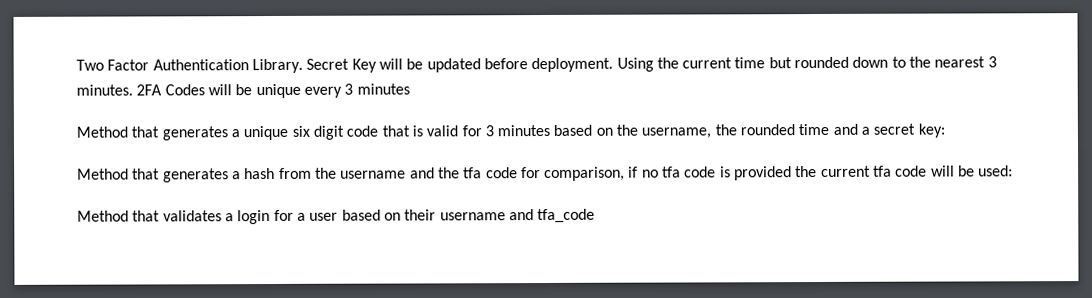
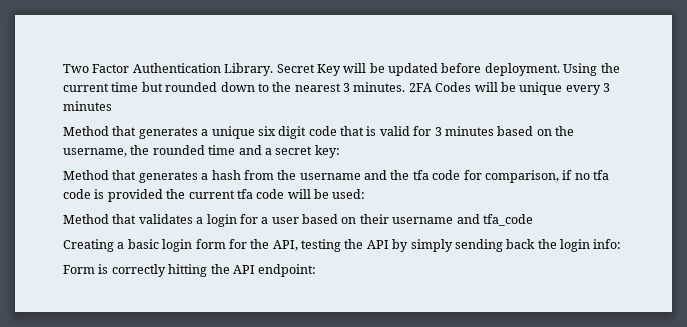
+ Creating a basic login form for the API, testing the API by simply sending back the login info:
+ Form is correctly hitting the API endpoint:

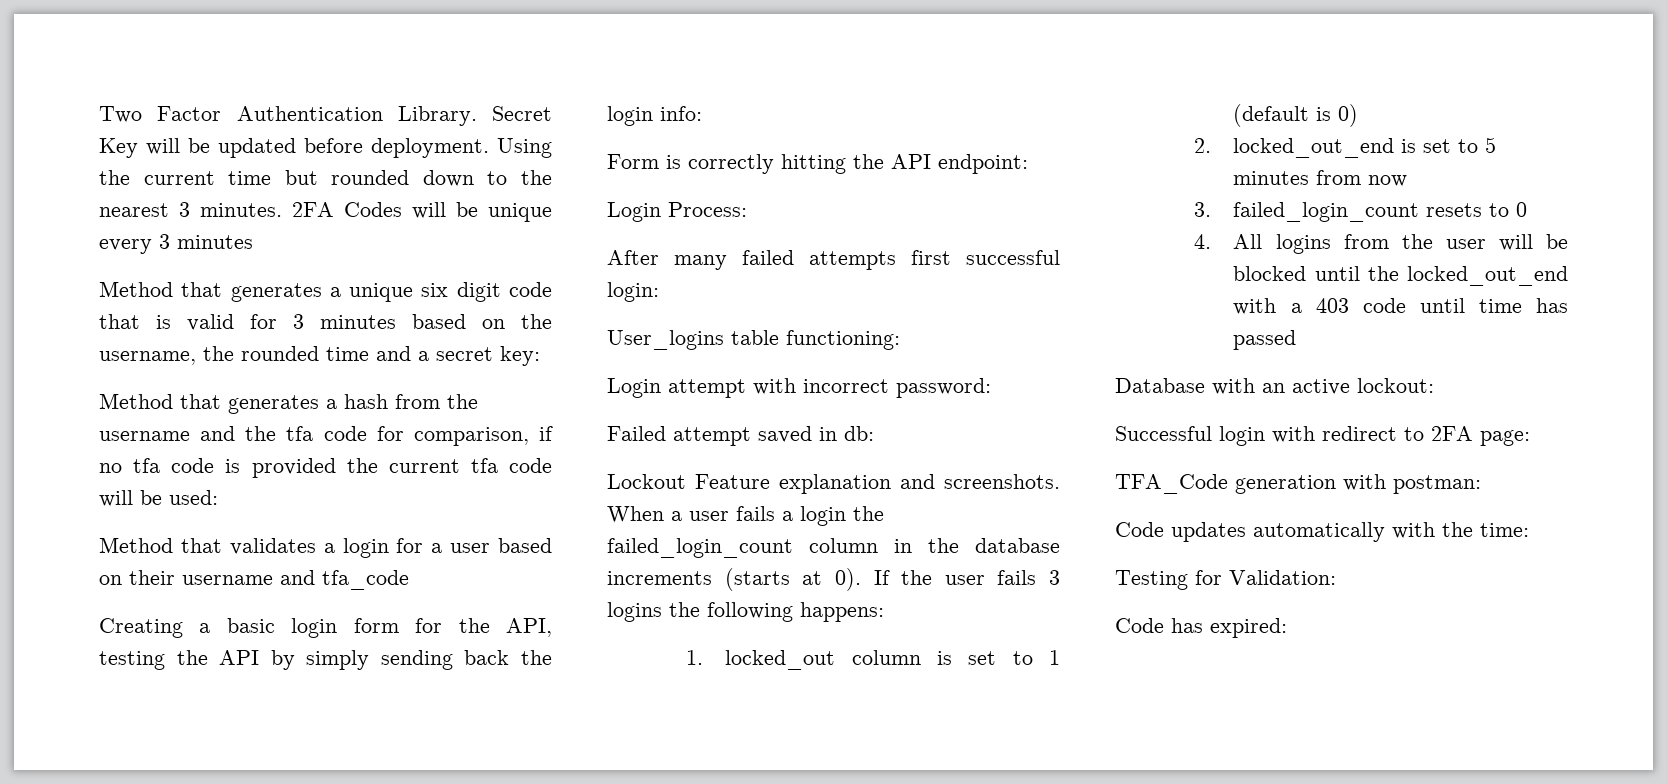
+ Login Process:
+ After many failed attempts first successful login:
+ User_logins table functioning:
+ Login attempt with incorrect password:
+ Failed attempt saved in db:
+ Lockout Feature explanation and screenshots. When a user fails a login the failed_login_count column in the database increments (starts at 0). If the user fails 3 logins the following happens:
+ 1. locked_out column is set to 1 (default is 0)
+ 2. locked_out_end is set to 5 minutes from now
+ 3. failed_login_count resets to 0
+ 4. All logins from the user will be blocked until the locked_out_end with a 403 code until time has passed
+ Database with an active lockout:
+ Successful login with redirect to 2FA page:
+ TFA_Code generation with postman:
+ Code updates automatically with the time:
+ Testing for Validation:
+ Code has expired:

